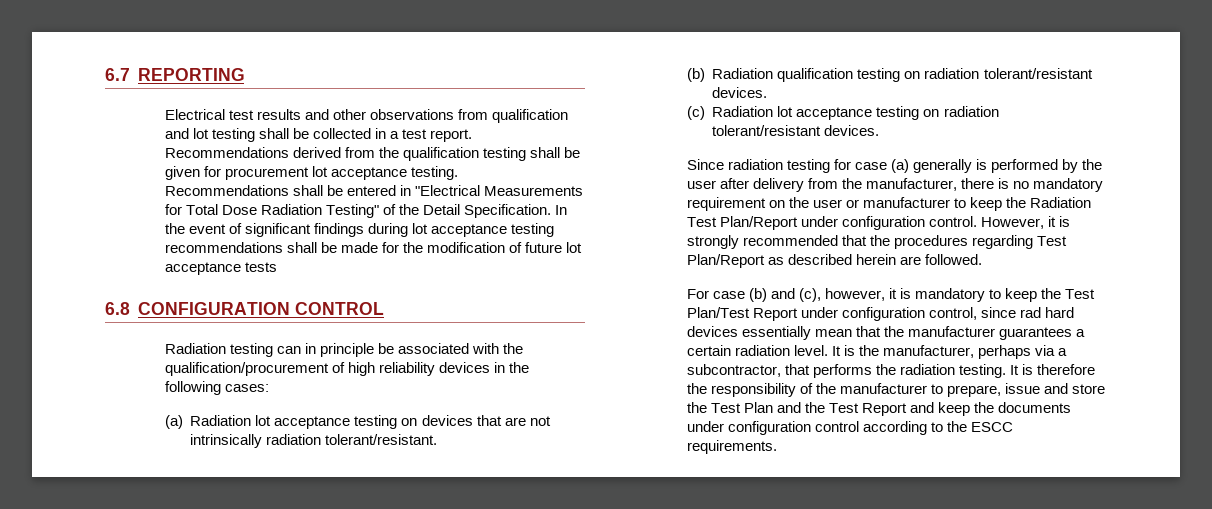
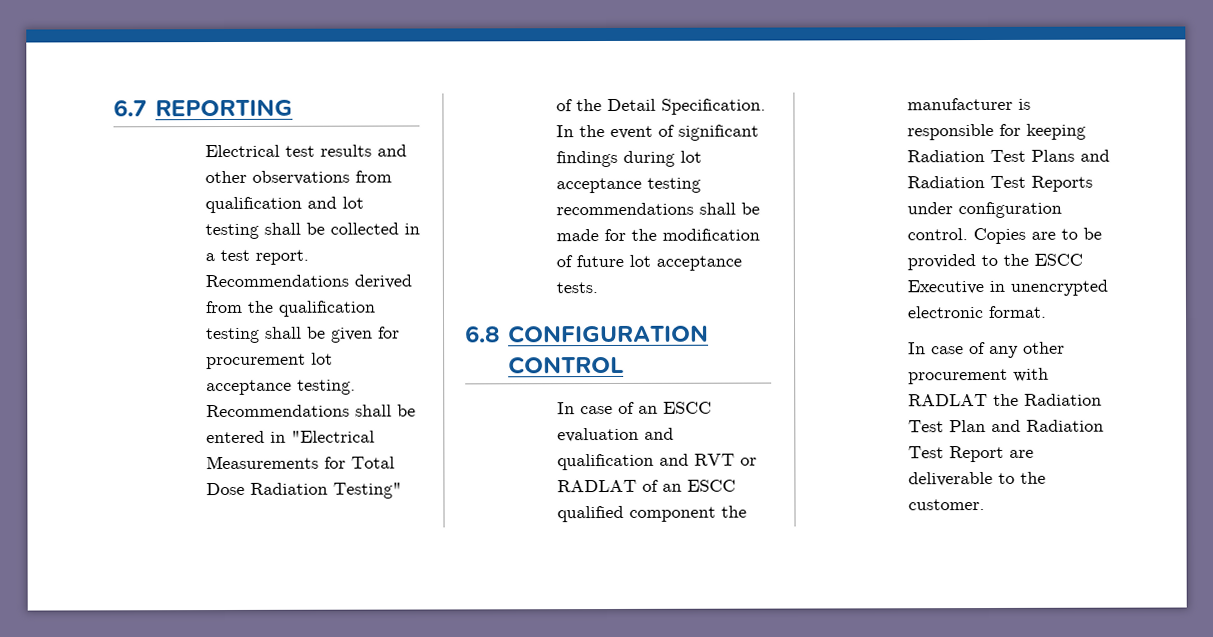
- In the event of significant findings during lot acceptance testing recommendations shall be made for the modification of future lot acceptance tests
+ In the event of significant findings during lot acceptance testing recommendations shall be made for the modification of future lot acceptance tests.
- Radiation testing can in principle be associated with the qualification/procurement of high reliability devices in the following cases:
- (a) Radiation lot acceptance testing on devices that are not intrinsically radiation tolerant/resistant.
- (b) Radiation qualification testing on radiation tolerant/resistant devices.
- (c) Radiation lot acceptance testing on radiation tolerant/resistant devices.
- Since radiation testing for case (a) generally is performed by the user after delivery from the manufacturer, there is no mandatory requirement on the user or manufacturer to keep the Radiation Test Plan/Report under configuration control. However, it is strongly recommended that the procedures regarding Test Plan/Report as described herein are followed.
- For case (b) and (c), however, it is mandatory to keep the Test Plan/Test Report under configuration control, since rad hard devices essentially mean that the manufacturer guarantees a certain radiation level. It is the manufacturer, perhaps via a subcontractor, that performs the radiation testing. It is therefore the responsibility of the manufacturer to prepare, issue and store the Test Plan and the Test Report and keep the documents under configuration control according to the ESCC requirements.
+ In case of an ESCC evaluation and qualification and RVT or RADLAT of an ESCC qualified component the manufacturer is responsible for keeping Radiation Test Plans and Radiation Test Reports under configuration control. Copies are to be provided to the ESCC Executive in unencrypted electronic format.
+ In case of any other procurement with RADLAT the Radiation Test Plan and Radiation Test Report are deliverable to the customer.

